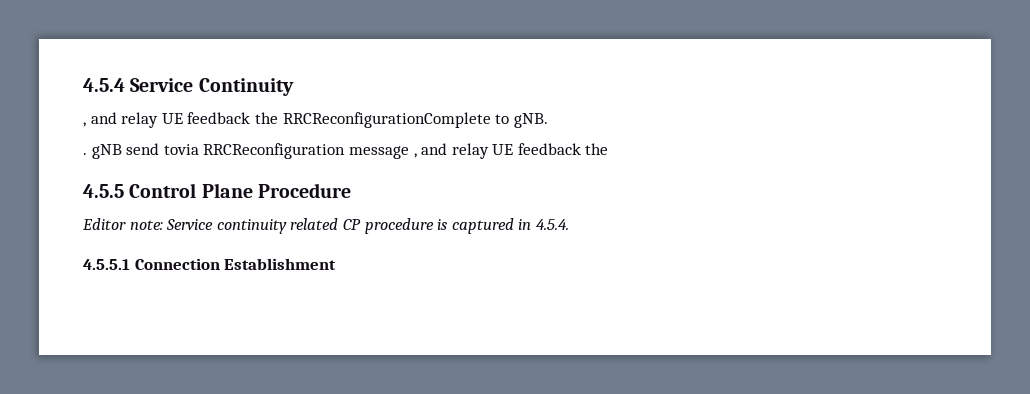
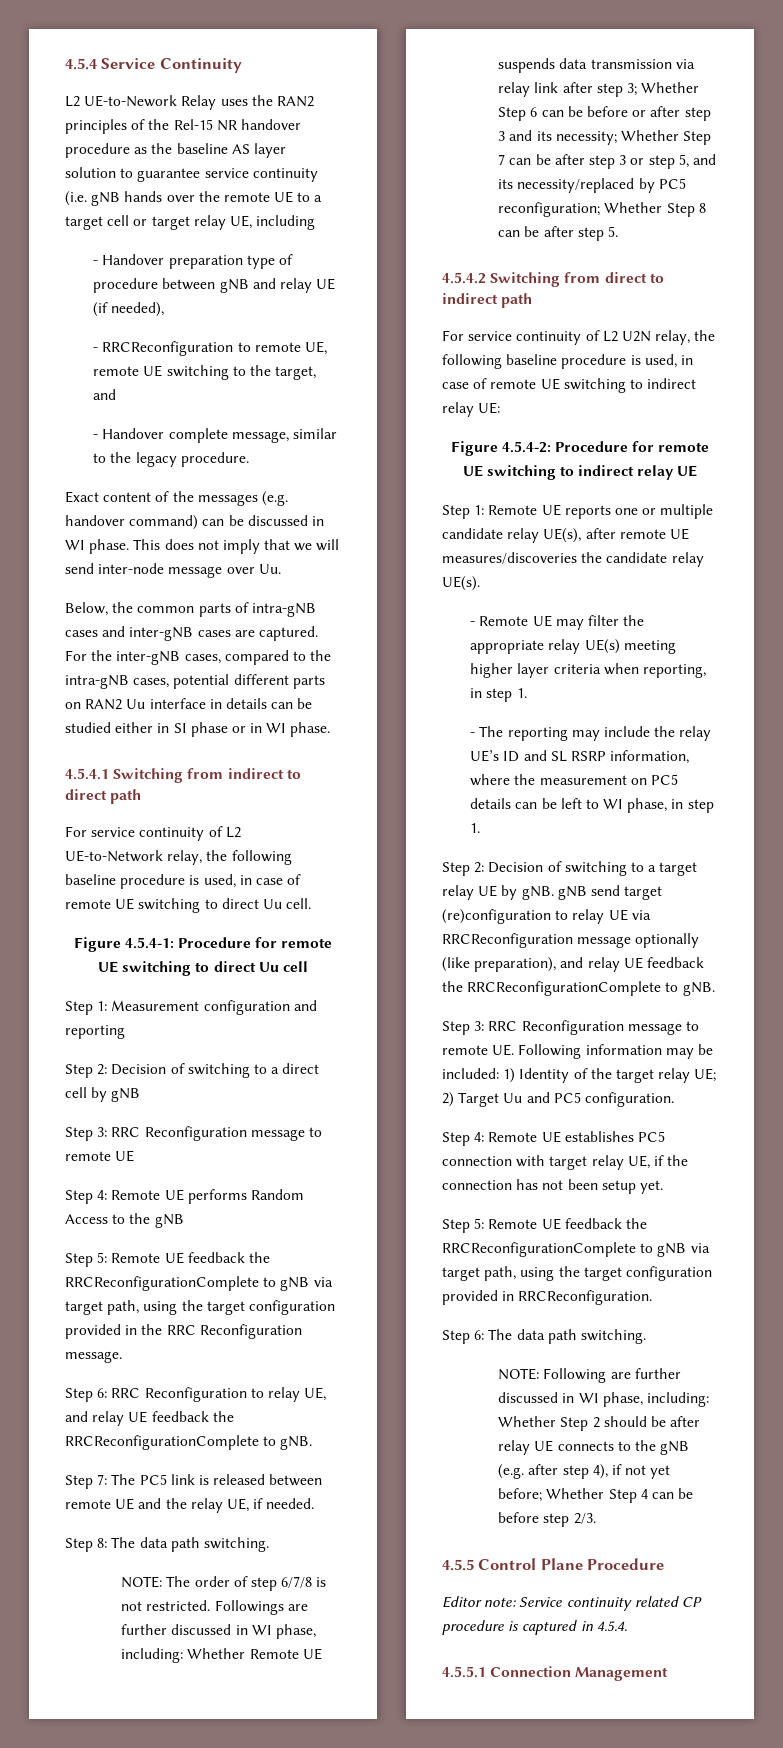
- , and relay UE feedback the RRCReconfigurationComplete to gNB.
- . gNB send tovia RRCReconfiguration message , and relay UE feedback the
+ L2 UE-to-Nework Relay uses the RAN2 principles of the Rel-15 NR handover procedure as the baseline AS layer solution to guarantee service continuity (i.e. gNB hands over the remote UE to a target cell or target relay UE, including
+ - Handover preparation type of procedure between gNB and relay UE (if needed),
+ - RRCReconfiguration to remote UE, remote UE switching to the target, and
+ - Handover complete message, similar to the legacy procedure.
+ Exact content of the messages (e.g. handover command) can be discussed in WI phase. This does not imply that we will send inter-node message over Uu.
+ Below, the common parts of intra-gNB cases and inter-gNB cases are captured. For the inter-gNB cases, compared to the intra-gNB cases, potential different parts on RAN2 Uu interface in details can be studied either in SI phase or in WI phase.
+ 4.5.4.1 Switching from indirect to direct path
+ For service continuity of L2 UE-to-Network relay, the following baseline procedure is used, in case of remote UE switching to direct Uu cell.
+ Figure 4.5.4-1: Procedure for remote UE switching to direct Uu cell
+ Step 1: Measurement configuration and reporting
+ Step 2: Decision of switching to a direct cell by gNB
+ Step 3: RRC Reconfiguration message to remote UE
+ Step 4: Remote UE performs Random Access to the gNB
+ Step 5: Remote UE feedback the RRCReconfigurationComplete to gNB via target path, using the target configuration provided in the RRC Reconfiguration message.
+ Step 6: RRC Reconfiguration to relay UE, and relay UE feedback the RRCReconfigurationComplete to gNB.
+ Step 7: The PC5 link is released between remote UE and the relay UE, if needed.
+ Step 8: The data path switching.
+ NOTE: The order of step 6/7/8 is not restricted. Followings are further discussed in WI phase, including: Whether Remote UE suspends data transmission via relay link after step 3; Whether Step 6 can be before or after step 3 and its necessity; Whether Step 7 can be after step 3 or step 5, and its necessity/replaced by PC5 reconfiguration; Whether Step 8 can be after step 5.
+ 4.5.4.2 Switching from direct to indirect path
+ For service continuity of L2 U2N relay, the following baseline procedure is used, in case of remote UE switching to indirect relay UE:
+ Figure 4.5.4-2: Procedure for remote UE switching to indirect relay UE
+ Step 1: Remote UE reports one or multiple candidate relay UE(s), after remote UE measures/discoveries the candidate relay UE(s).
+ - Remote UE may filter the appropriate relay UE(s) meeting higher layer criteria when reporting, in step 1.
+ - The reporting may include the relay UE’s ID and SL RSRP information, where the measurement on PC5 details can be left to WI phase, in step 1.
+ Step 2: Decision of switching to a target relay UE by gNB. gNB send target (re)configuration to relay UE via RRCReconfiguration message optionally (like preparation), and relay UE feedback the RRCReconfigurationComplete to gNB.
+ Step 3: RRC Reconfiguration message to remote UE. Following information may be included: 1) Identity of the target relay UE; 2) Target Uu and PC5 configuration.
+ Step 4: Remote UE establishes PC5 connection with target relay UE, if the connection has not been setup yet.
+ Step 5: Remote UE feedback the RRCReconfigurationComplete to gNB via target path, using the target configuration provided in RRCReconfiguration.
+ Step 6: The data path switching.
+ NOTE: Following are further discussed in WI phase, including: Whether Step 2 should be after relay UE connects to the gNB (e.g. after step 4), if not yet before; Whether Step 4 can be before step 2/3.
- 4.5.5.1 Connection Establishment
+ 4.5.5.1 Connection Management

